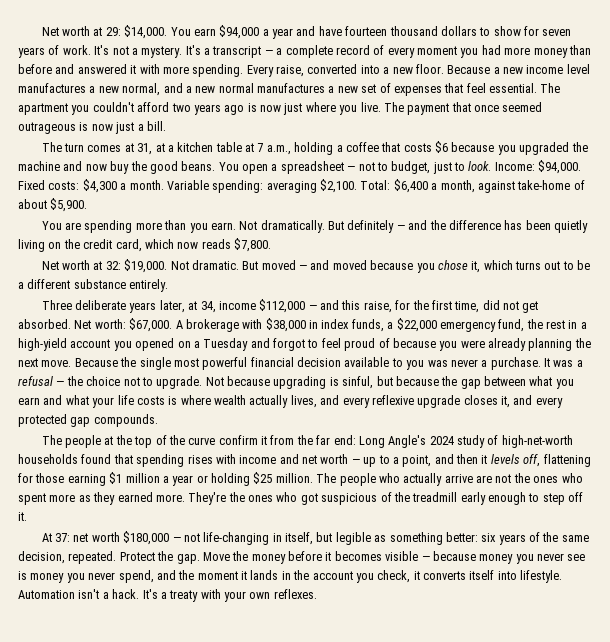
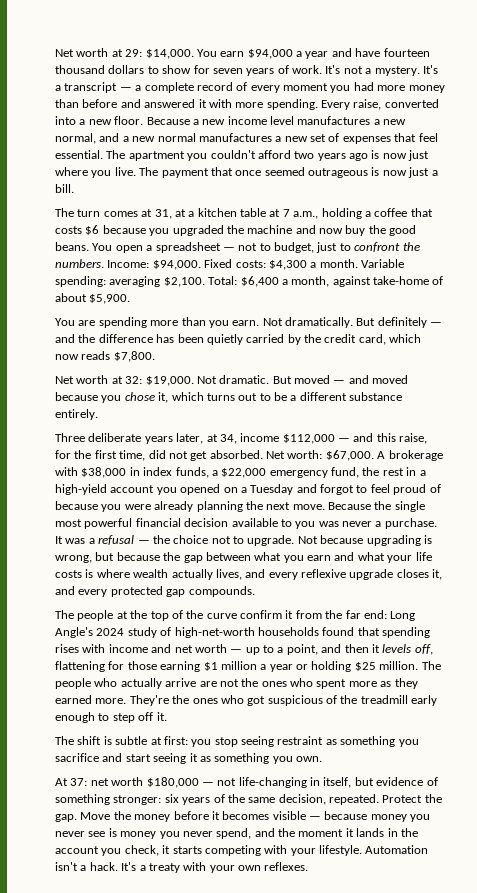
- You open a spreadsheet — not to budget, just to look.
+ You open a spreadsheet — not to budget, just to confront the numbers.
- But definitely — and the difference has been quietly living on the credit card, which now reads $7,800.
+ But definitely — and the difference has been quietly carried by the credit card, which now reads $7,800.
- Not because upgrading is sinful, but because the gap between what you earn and what your life costs is where wealth actually lives, and every reflexive upgrade closes it, and every protected gap compounds.
+ Not because upgrading is wrong, but because the gap between what you earn and what your life costs is where wealth actually lives, and every reflexive upgrade closes it, and every protected gap compounds.
+ The shift is subtle at first: you stop seeing restraint as something you sacrifice and start seeing it as something you own.
- At 37: net worth $180,000 — not life-changing in itself, but legible as something better: six years of the same decision, repeated.
+ At 37: net worth $180,000 — not life-changing in itself, but evidence of something stronger: six years of the same decision, repeated.
- Move the money before it becomes visible — because money you never see is money you never spend, and the moment it lands in the account you check, it converts itself into lifestyle.
+ Move the money before it becomes visible — because money you never see is money you never spend, and the moment it lands in the account you check, it starts competing with your lifestyle.

